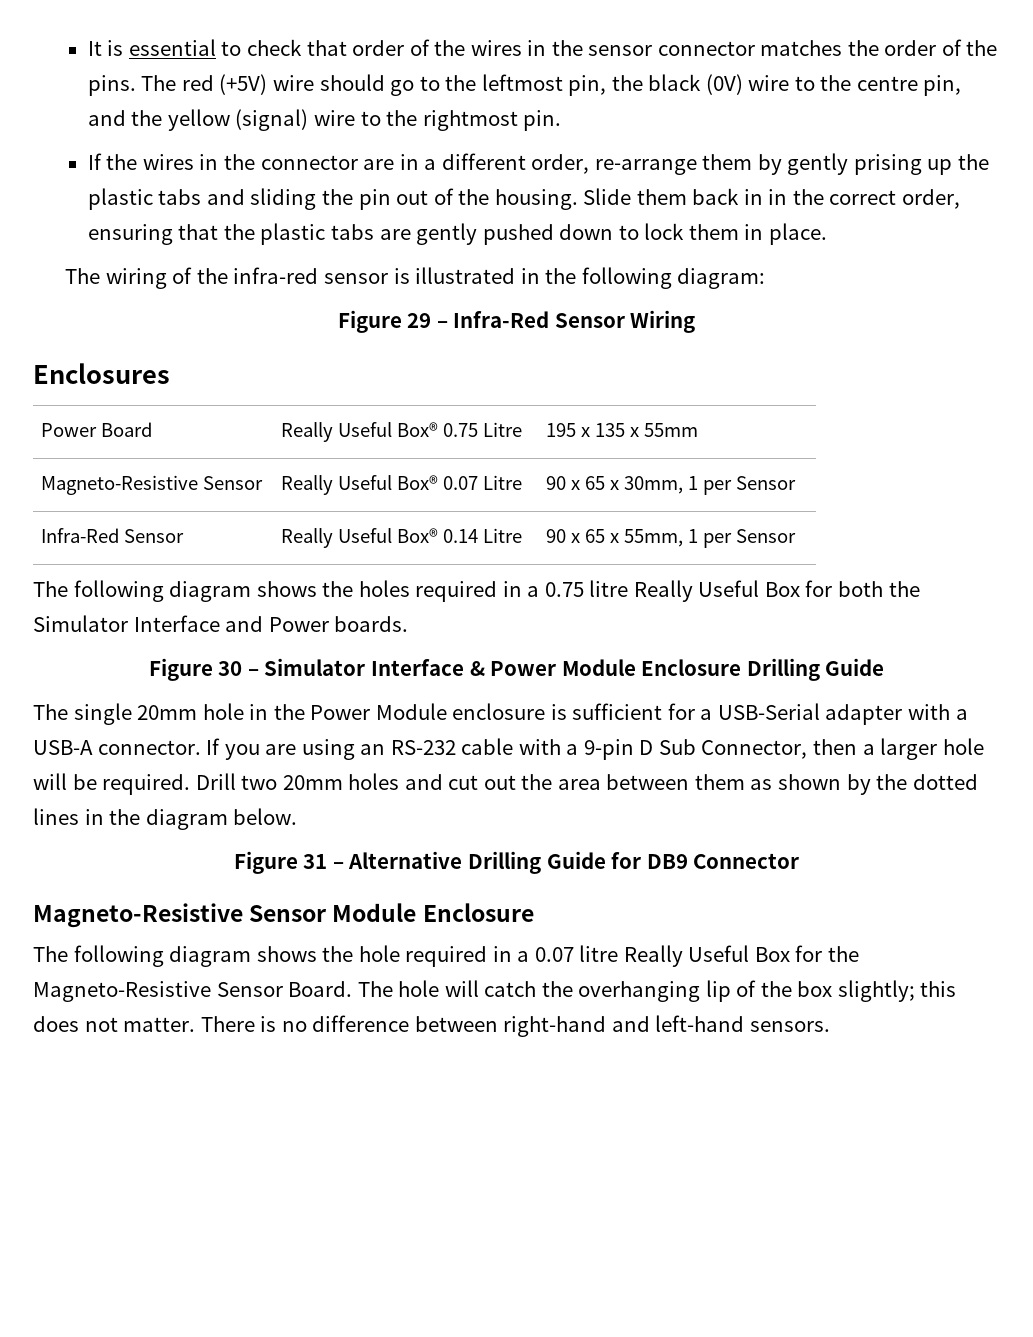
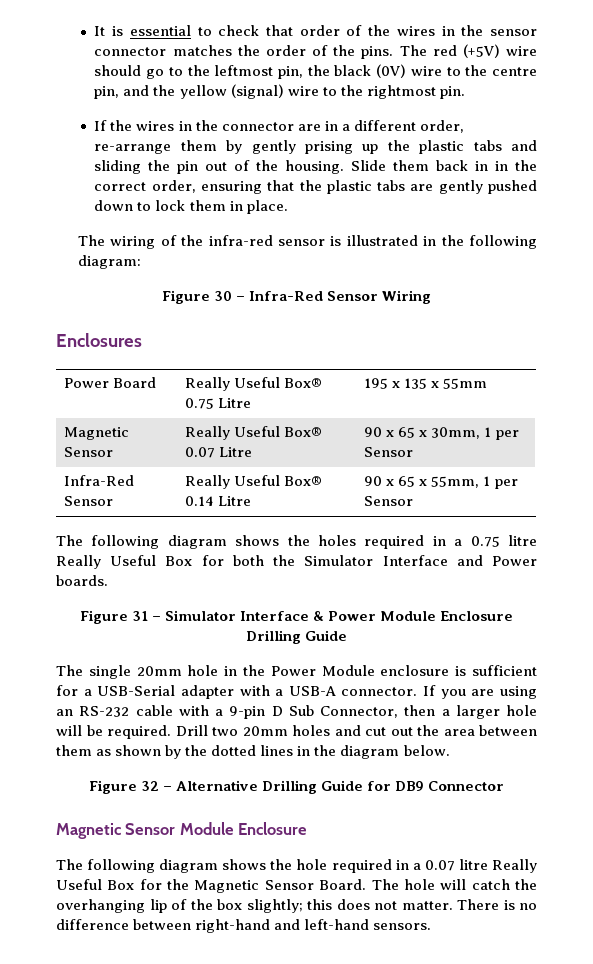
- Figure 29 – Infra-Red Sensor Wiring
+ Figure 30 – Infra-Red Sensor Wiring
- Magneto-Resistive Sensor | Really Useful Box® 0.07 Litre | 90 x 65 x 30mm, 1 per Sensor
+ Magnetic Sensor | Really Useful Box® 0.07 Litre | 90 x 65 x 30mm, 1 per Sensor
- Figure 30 – Simulator Interface & Power Module Enclosure Drilling Guide
+ Figure 31 – Simulator Interface & Power Module Enclosure Drilling Guide
- Figure 31 – Alternative Drilling Guide for DB9 Connector
+ Figure 32 – Alternative Drilling Guide for DB9 Connector
- Magneto-Resistive Sensor Module Enclosure
+ Magnetic Sensor Module Enclosure
- The following diagram shows the hole required in a 0.07 litre Really Useful Box for the Magneto-Resistive Sensor Board.
+ The following diagram shows the hole required in a 0.07 litre Really Useful Box for the Magnetic Sensor Board.

